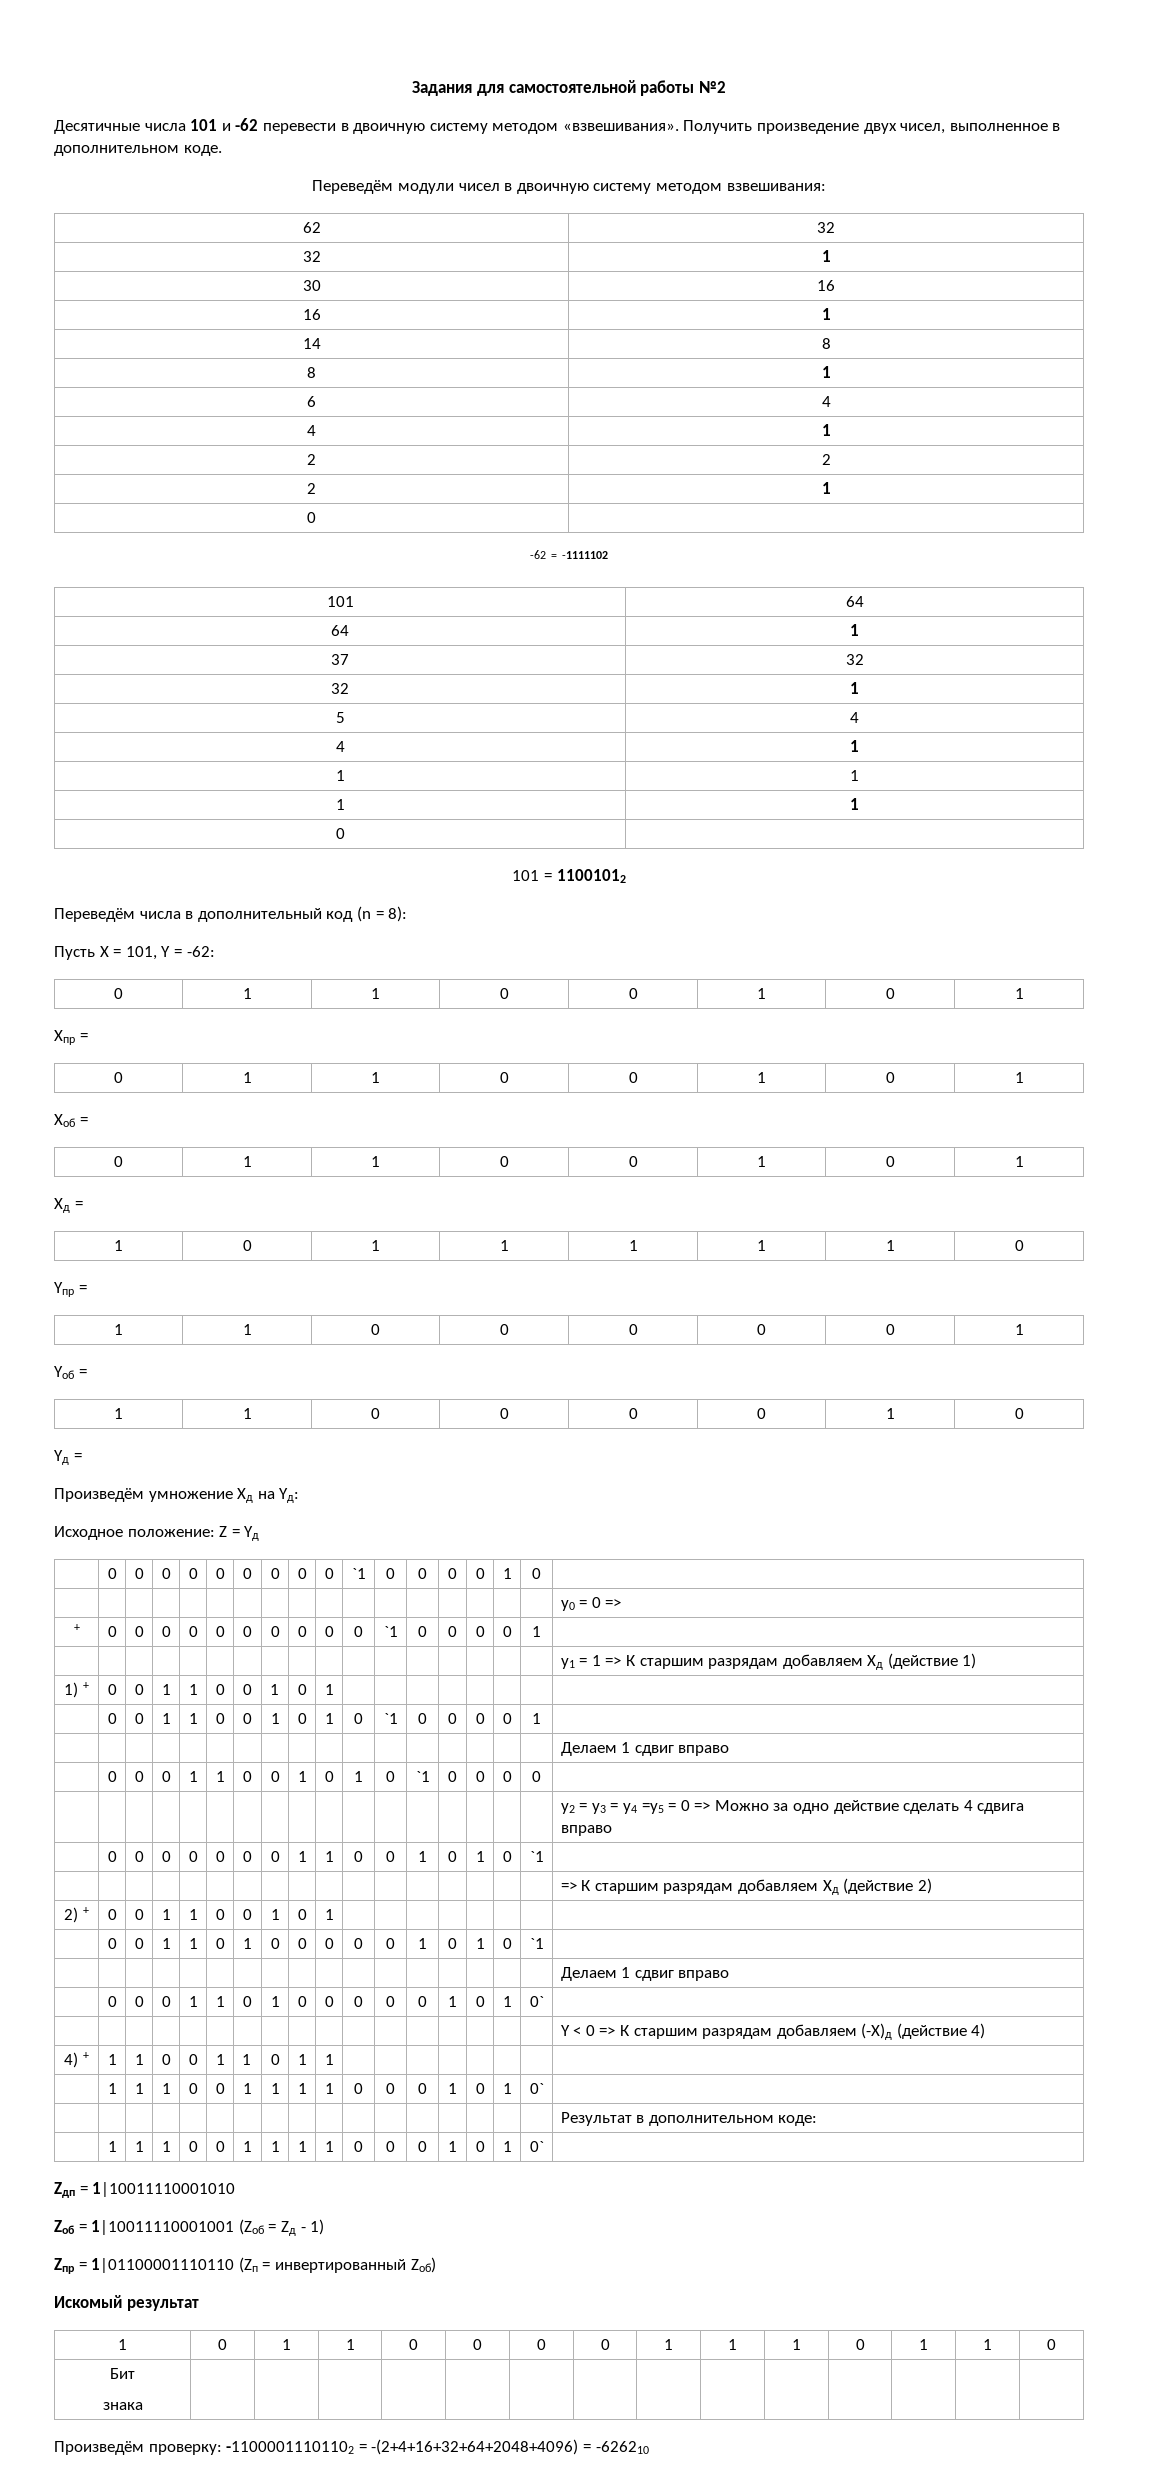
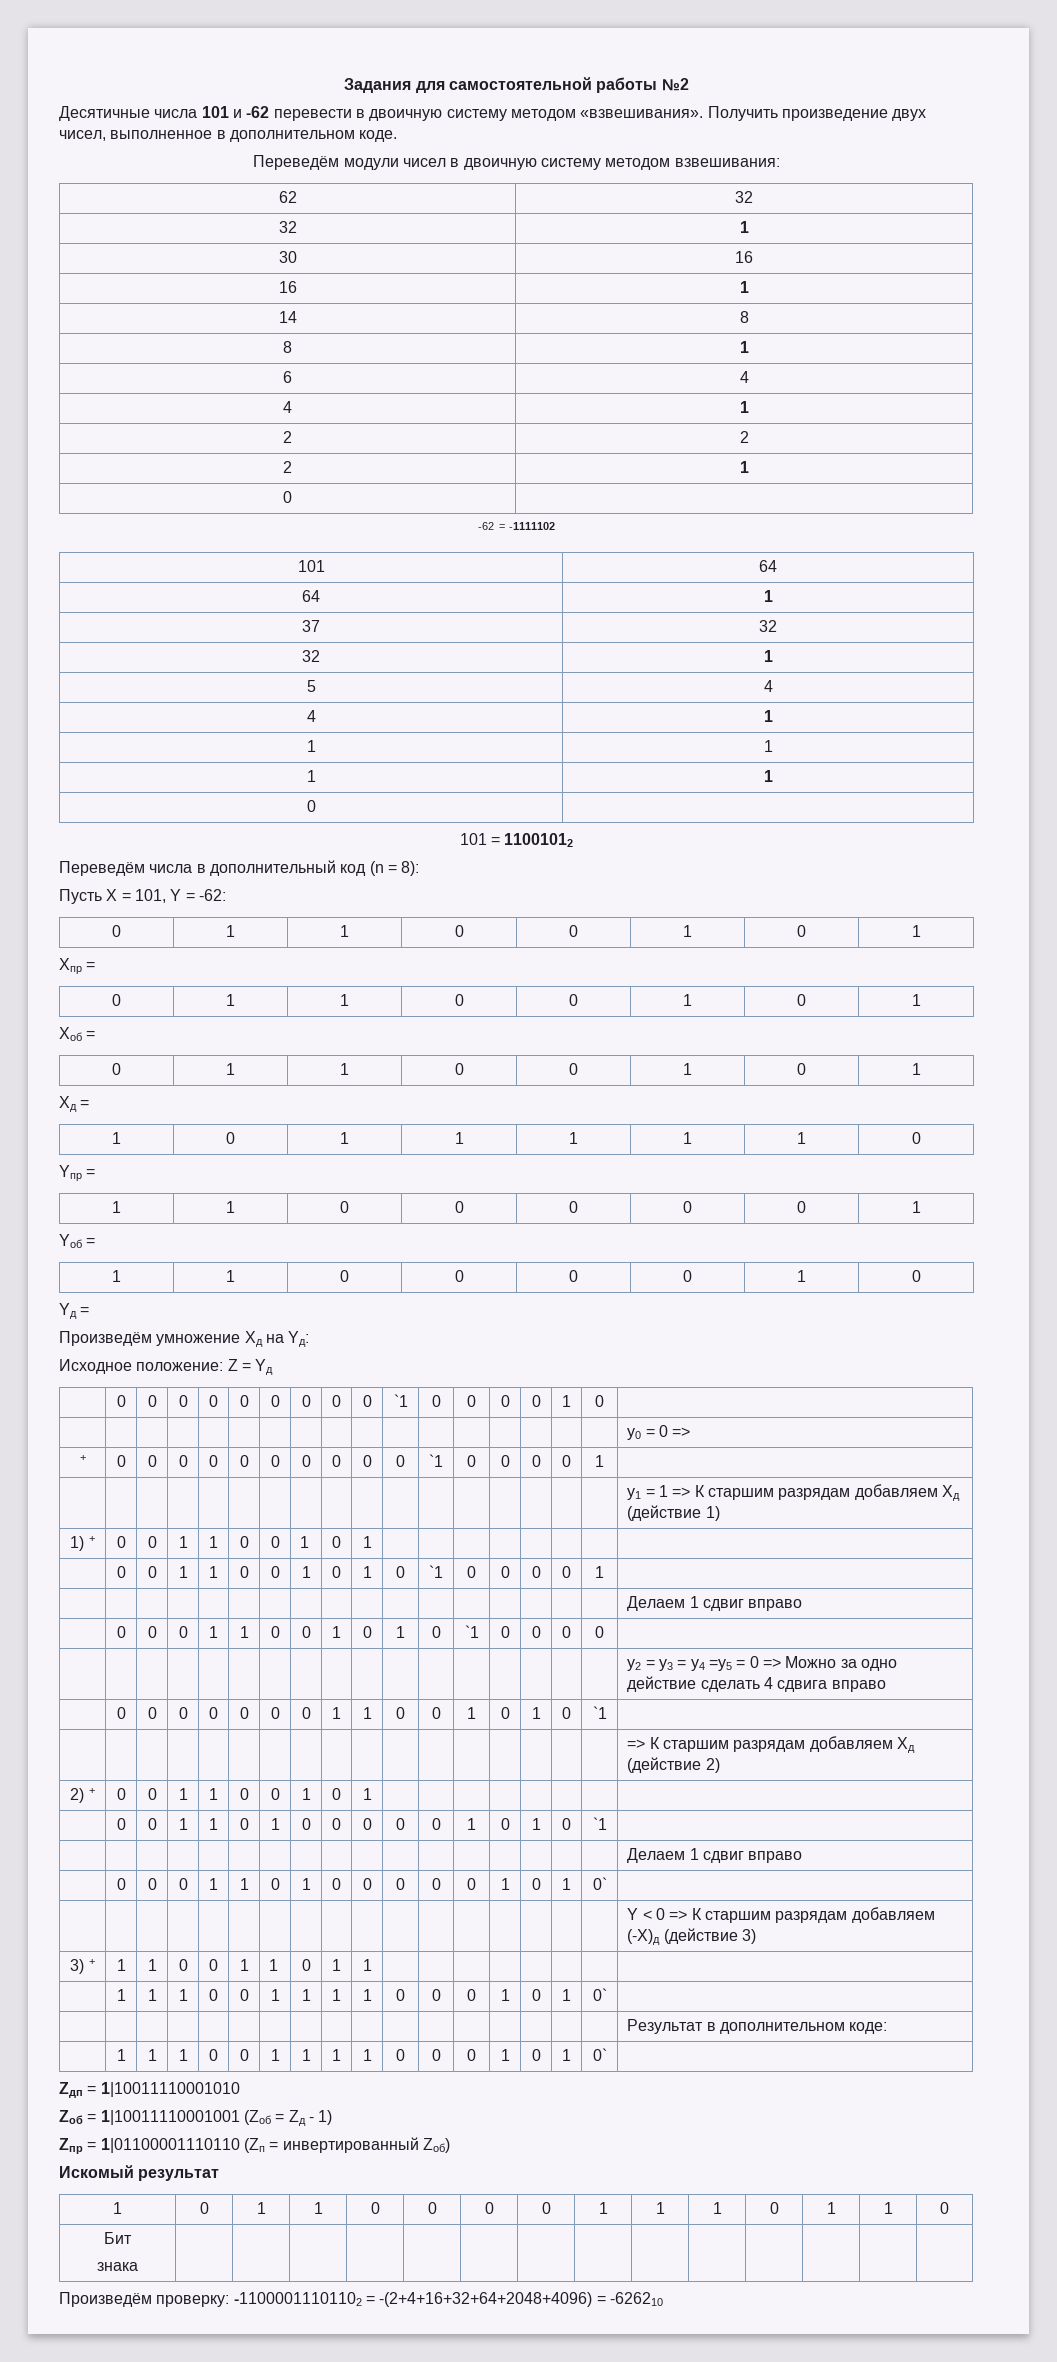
- | | | | | | | | | | | | | | | | | Y < 0 => К старшим разрядам добавляем (-X)д (действие 4)
- 4) + | 1 | 1 | 0 | 0 | 1 | 1 | 0 | 1 | 1 | | | | | | | |
+ | | | | | | | | | | | | | | | | | Y < 0 => К старшим разрядам добавляем (-X)д (действие 3)
+ 3) + | 1 | 1 | 0 | 0 | 1 | 1 | 0 | 1 | 1 | | | | | | | |

